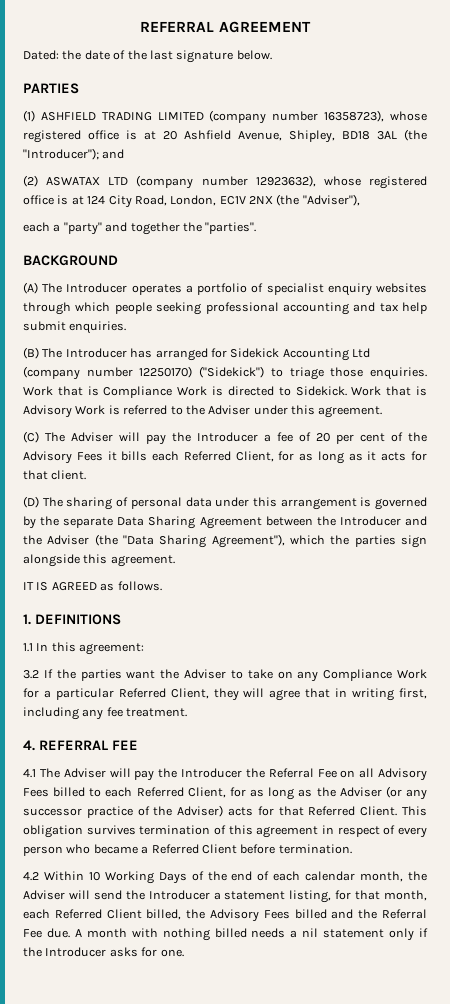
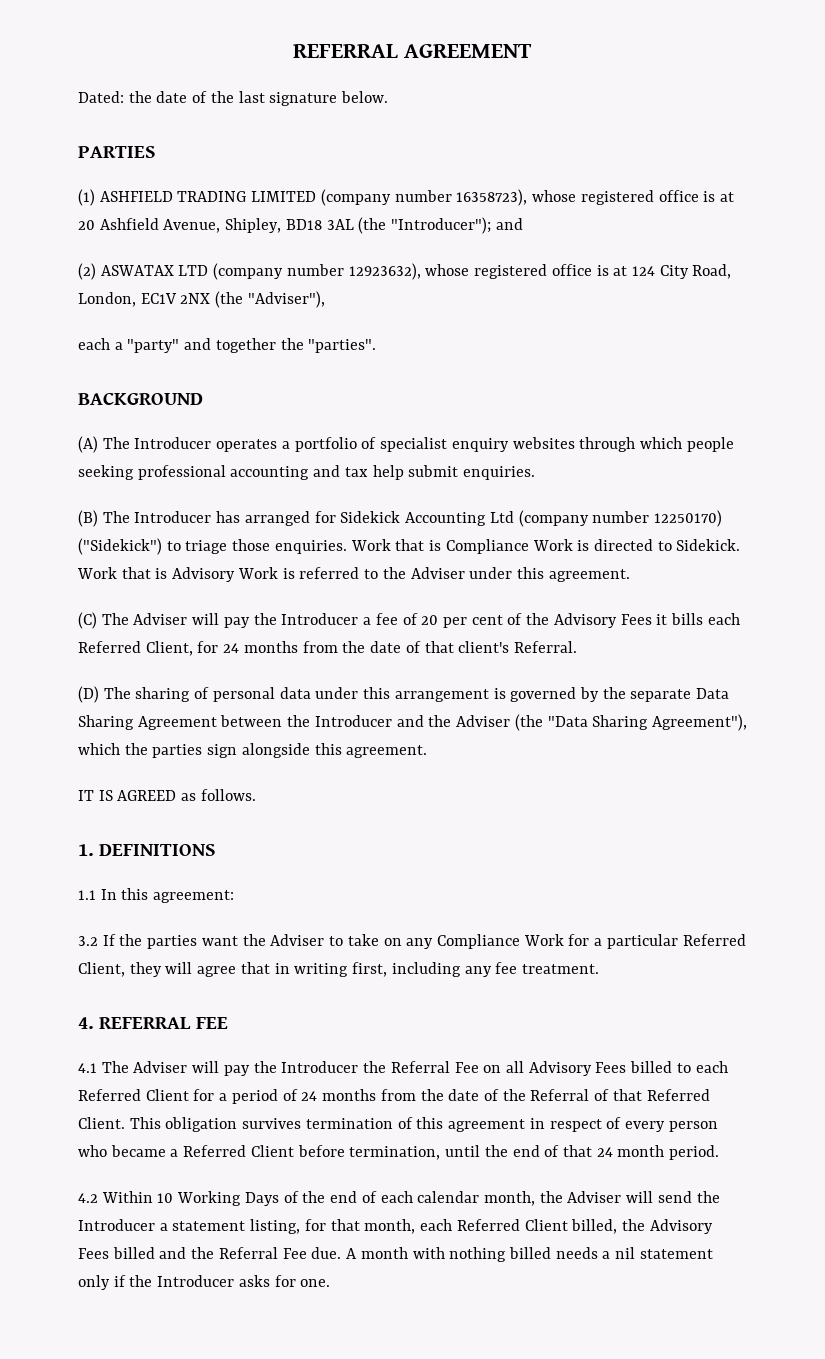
- (C) The Adviser will pay the Introducer a fee of 20 per cent of the Advisory Fees it bills each Referred Client, for as long as it acts for that client.
+ (C) The Adviser will pay the Introducer a fee of 20 per cent of the Advisory Fees it bills each Referred Client, for 24 months from the date of that client's Referral.
- 4.1 The Adviser will pay the Introducer the Referral Fee on all Advisory Fees billed to each Referred Client, for as long as the Adviser (or any successor practice of the Adviser) acts for that Referred Client.
+ 4.1 The Adviser will pay the Introducer the Referral Fee on all Advisory Fees billed to each Referred Client for a period of 24 months from the date of the Referral of that Referred Client.
- This obligation survives termination of this agreement in respect of every person who became a Referred Client before termination.
+ This obligation survives termination of this agreement in respect of every person who became a Referred Client before termination, until the end of that 24 month period.

